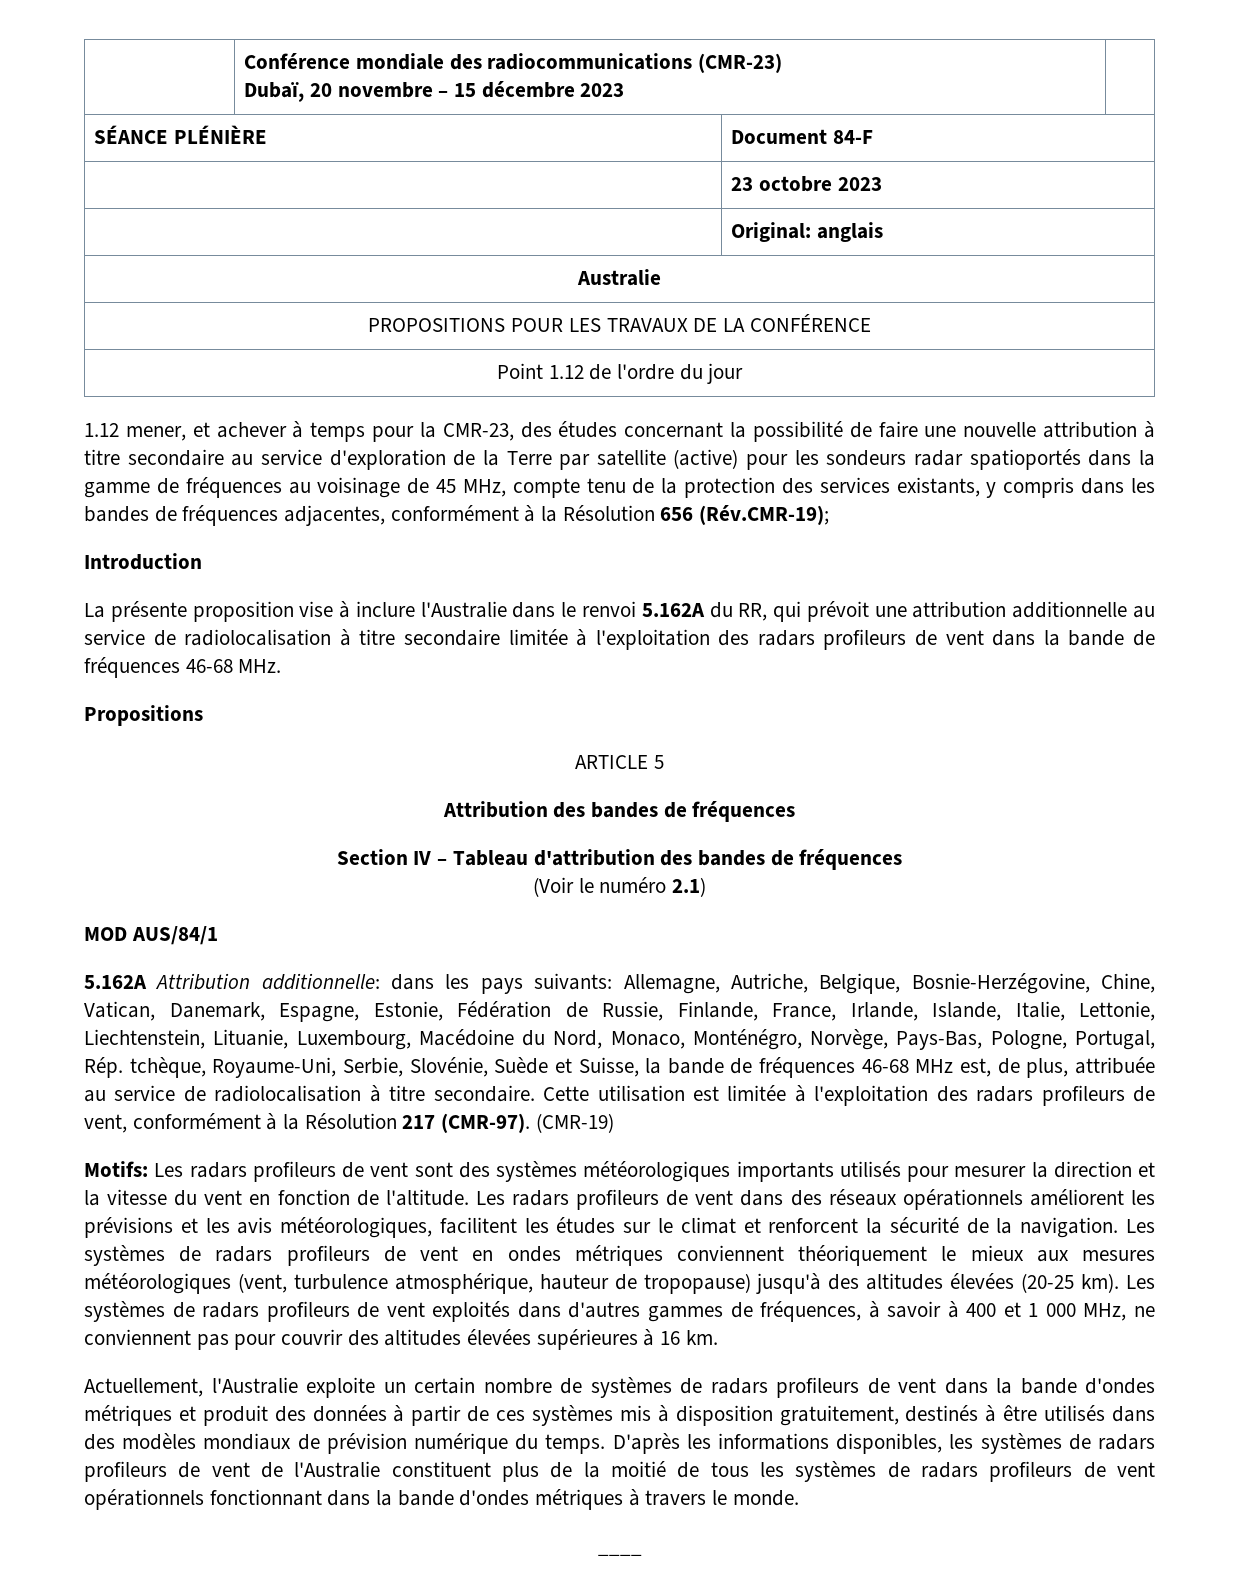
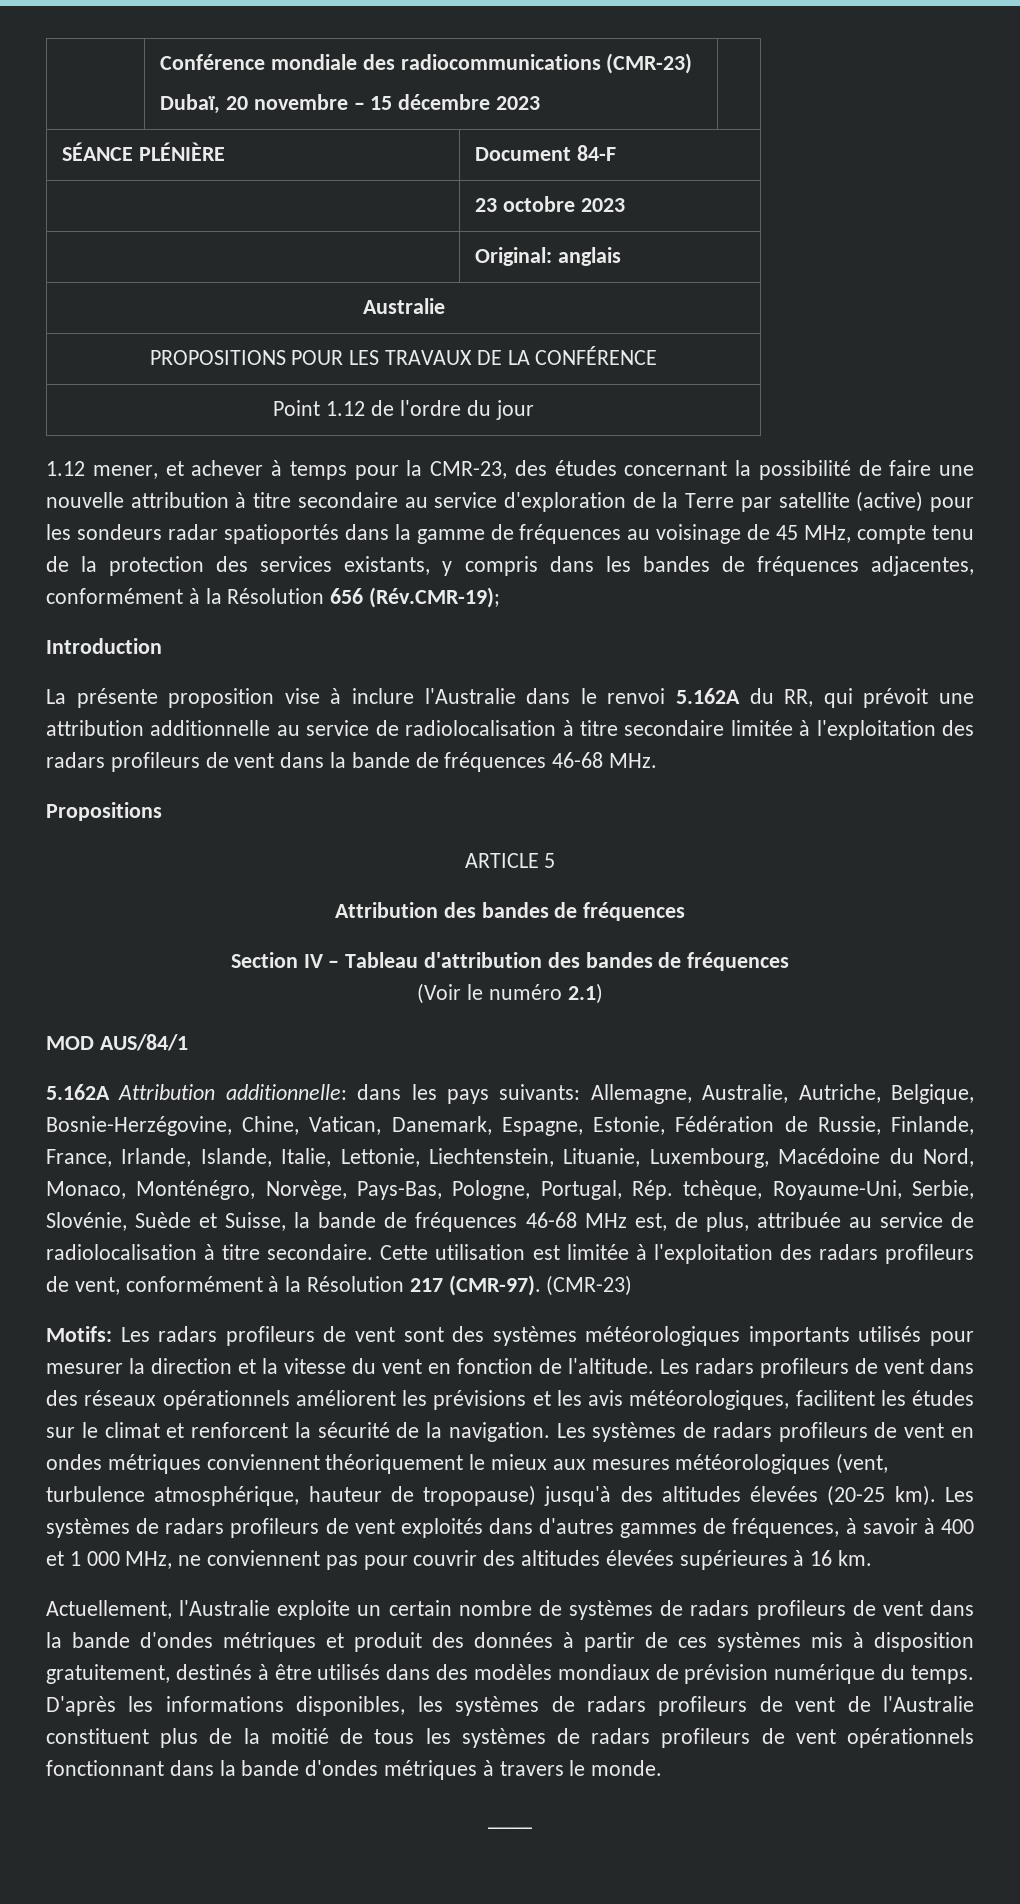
- Allemagne, Autriche, Belgique, Bosnie-Herzégovine, Chine, Vatican, Danemark, Espagne, Estonie, Fédération de Russie, Finlande, France, Irlande, Islande, Italie, Lettonie, Liechtenstein, Lituanie, Luxembourg, Macédoine du Nord, Monaco, Monténégro, Norvège, Pays-Bas, Pologne, Portugal, Rép. tchèque, Royaume-Uni, Serbie, Slovénie, Suède et Suisse, la bande de fréquences 46-68 MHz est, de plus, attribuée au service de radiolocalisation à titre secondaire.
+ Allemagne, Australie, Autriche, Belgique, Bosnie-Herzégovine, Chine, Vatican, Danemark, Espagne, Estonie, Fédération de Russie, Finlande, France, Irlande, Islande, Italie, Lettonie, Liechtenstein, Lituanie, Luxembourg, Macédoine du Nord, Monaco, Monténégro, Norvège, Pays-Bas, Pologne, Portugal, Rép. tchèque, Royaume-Uni, Serbie, Slovénie, Suède et Suisse, la bande de fréquences 46-68 MHz est, de plus, attribuée au service de radiolocalisation à titre secondaire.
- Cette utilisation est limitée à l'exploitation des radars profileurs de vent, conformément à la Résolution 217 (CMR-97). (CMR-19)
+ Cette utilisation est limitée à l'exploitation des radars profileurs de vent, conformément à la Résolution 217 (CMR-97). (CMR-23)

